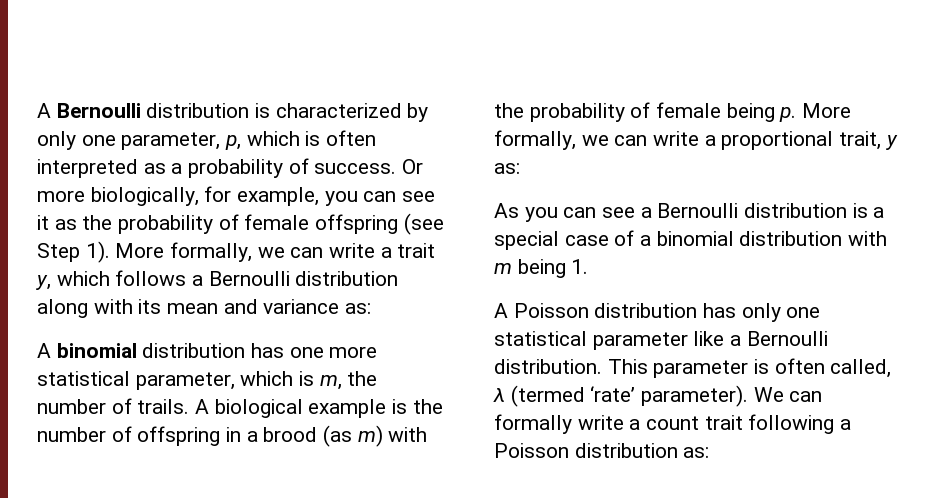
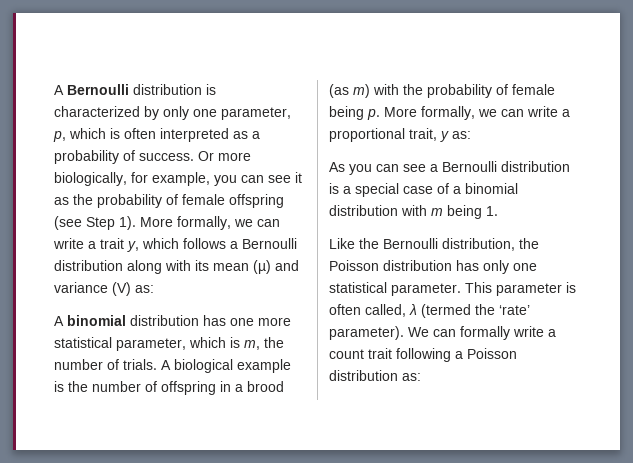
- More formally, we can write a trait y, which follows a Bernoulli distribution along with its mean and variance as:
+ More formally, we can write a trait y, which follows a Bernoulli distribution along with its mean (µ) and variance (V) as:
- A binomial distribution has one more statistical parameter, which is m, the number of trails.
+ A binomial distribution has one more statistical parameter, which is m, the number of trials.
- A Poisson distribution has only one statistical parameter like a Bernoulli distribution.
+ Like the Bernoulli distribution, the Poisson distribution has only one statistical parameter.
- This parameter is often called, λ (termed ‘rate’ parameter).
+ This parameter is often called, λ (termed the ‘rate’ parameter).

